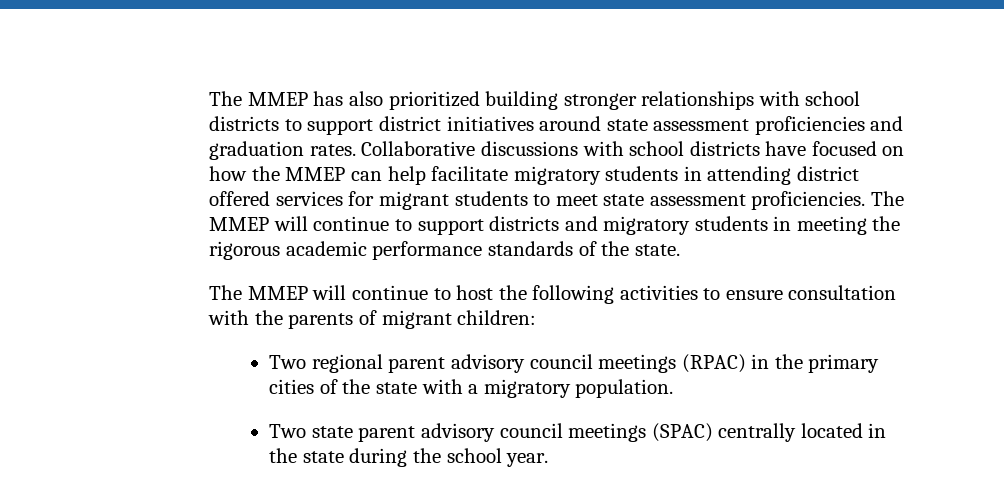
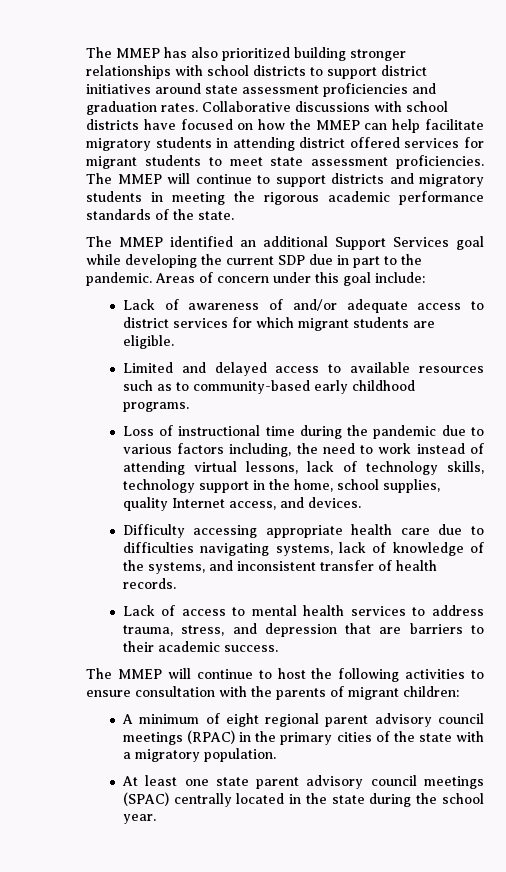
+ The MMEP identified an additional Support Services goal while developing the current SDP due in part to the pandemic. Areas of concern under this goal include:
+ Lack of awareness of and/or adequate access to district services for which migrant students are eligible.
+ Limited and delayed access to available resources such as to community-based early childhood programs.
+ Loss of instructional time during the pandemic due to various factors including, the need to work instead of attending virtual lessons, lack of technology skills, technology support in the home, school supplies, quality Internet access, and devices.
+ Difficulty accessing appropriate health care due to difficulties navigating systems, lack of knowledge of the systems, and inconsistent transfer of health records.
+ Lack of access to mental health services to address trauma, stress, and depression that are barriers to their academic success.
- Two regional parent advisory council meetings (RPAC) in the primary cities of the state with a migratory population.
+ A minimum of eight regional parent advisory council meetings (RPAC) in the primary cities of the state with a migratory population.
- Two state parent advisory council meetings (SPAC) centrally located in the state during the school year.
+ At least one state parent advisory council meetings (SPAC) centrally located in the state during the school year.

